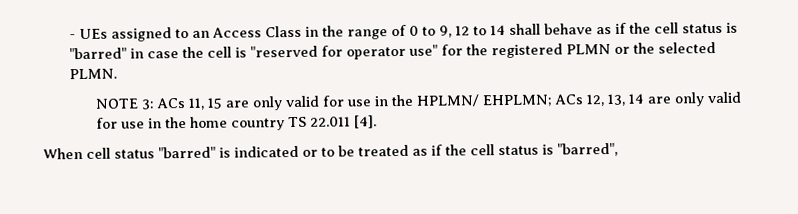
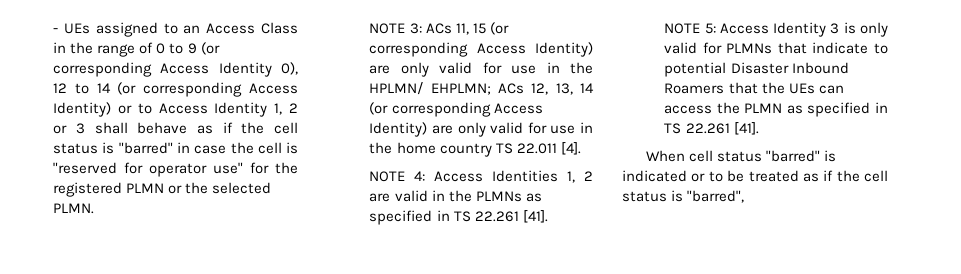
- - UEs assigned to an Access Class in the range of 0 to 9, 12 to 14 shall behave as if the cell status is "barred" in case the cell is "reserved for operator use" for the registered PLMN or the selected PLMN.
+ - UEs assigned to an Access Class in the range of 0 to 9 (or corresponding Access Identity 0), 12 to 14 (or corresponding Access Identity) or to Access Identity 1, 2 or 3 shall behave as if the cell status is "barred" in case the cell is "reserved for operator use" for the registered PLMN or the selected PLMN.
- NOTE 3: ACs 11, 15 are only valid for use in the HPLMN/ EHPLMN; ACs 12, 13, 14 are only valid for use in the home country TS 22.011 [4].
+ NOTE 3: ACs 11, 15 (or corresponding Access Identity) are only valid for use in the HPLMN/ EHPLMN; ACs 12, 13, 14 (or corresponding Access Identity) are only valid for use in the home country TS 22.011 [4].
+ NOTE 4: Access Identities 1, 2 are valid in the PLMNs as specified in TS 22.261 [41].
+ NOTE 5: Access Identity 3 is only valid for PLMNs that indicate to potential Disaster Inbound Roamers that the UEs can access the PLMN as specified in TS 22.261 [41].

